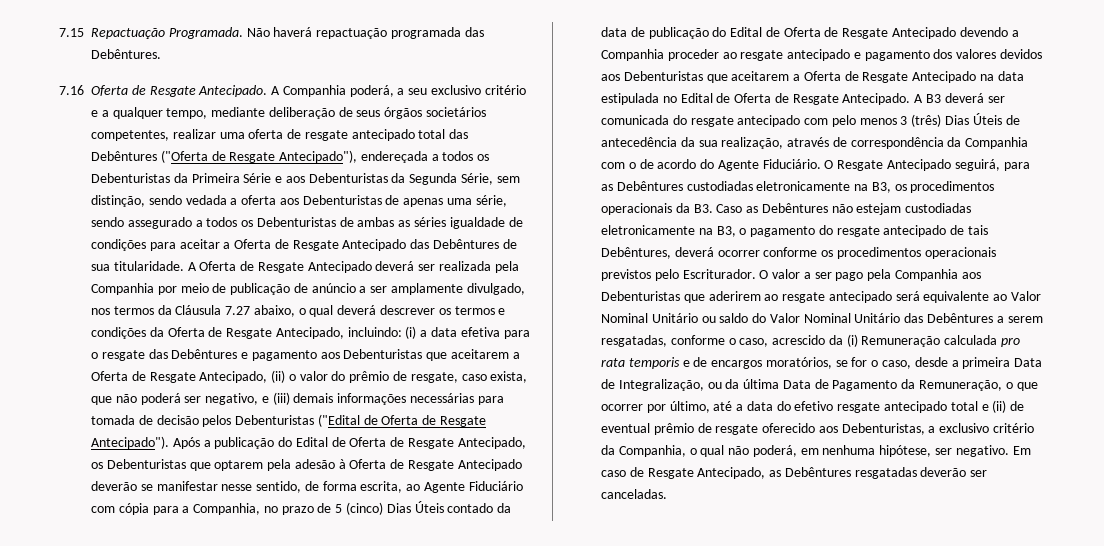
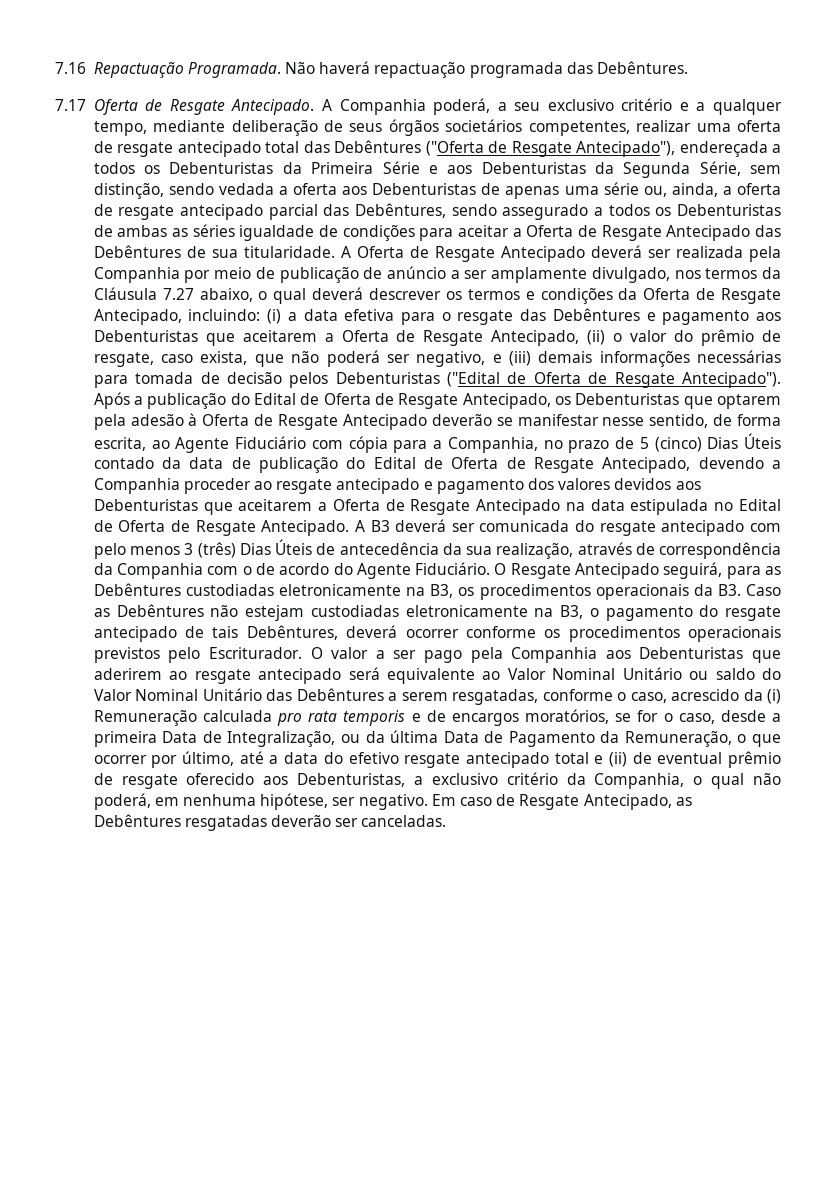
- 7.15 Repactuação Programada.
+ 7.16 Repactuação Programada.
- 7.16 Oferta de Resgate Antecipado.
+ 7.17 Oferta de Resgate Antecipado.
- A Companhia poderá, a seu exclusivo critério e a qualquer tempo, mediante deliberação de seus órgãos societários competentes, realizar uma oferta de resgate antecipado total das Debêntures ("Oferta de Resgate Antecipado"), endereçada a todos os Debenturistas da Primeira Série e aos Debenturistas da Segunda Série, sem distinção, sendo vedada a oferta aos Debenturistas de apenas uma série, sendo assegurado a todos os Debenturistas de ambas as séries igualdade de condições para aceitar a Oferta de Resgate Antecipado das Debêntures de sua titularidade.
+ A Companhia poderá, a seu exclusivo critério e a qualquer tempo, mediante deliberação de seus órgãos societários competentes, realizar uma oferta de resgate antecipado total das Debêntures ("Oferta de Resgate Antecipado"), endereçada a todos os Debenturistas da Primeira Série e aos Debenturistas da Segunda Série, sem distinção, sendo vedada a oferta aos Debenturistas de apenas uma série ou, ainda, a oferta de resgate antecipado parcial das Debêntures, sendo assegurado a todos os Debenturistas de ambas as séries igualdade de condições para aceitar a Oferta de Resgate Antecipado das Debêntures de sua titularidade.
- Após a publicação do Edital de Oferta de Resgate Antecipado, os Debenturistas que optarem pela adesão à Oferta de Resgate Antecipado deverão se manifestar nesse sentido, de forma escrita, ao Agente Fiduciário com cópia para a Companhia, no prazo de 5 (cinco) Dias Úteis contado da data de publicação do Edital de Oferta de Resgate Antecipado devendo a Companhia proceder ao resgate antecipado e pagamento dos valores devidos aos Debenturistas que aceitarem a Oferta de Resgate Antecipado na data estipulada no Edital de Oferta de Resgate Antecipado.
+ Após a publicação do Edital de Oferta de Resgate Antecipado, os Debenturistas que optarem pela adesão à Oferta de Resgate Antecipado deverão se manifestar nesse sentido, de forma escrita, ao Agente Fiduciário com cópia para a Companhia, no prazo de 5 (cinco) Dias Úteis contado da data de publicação do Edital de Oferta de Resgate Antecipado, devendo a Companhia proceder ao resgate antecipado e pagamento dos valores devidos aos Debenturistas que aceitarem a Oferta de Resgate Antecipado na data estipulada no Edital de Oferta de Resgate Antecipado.

